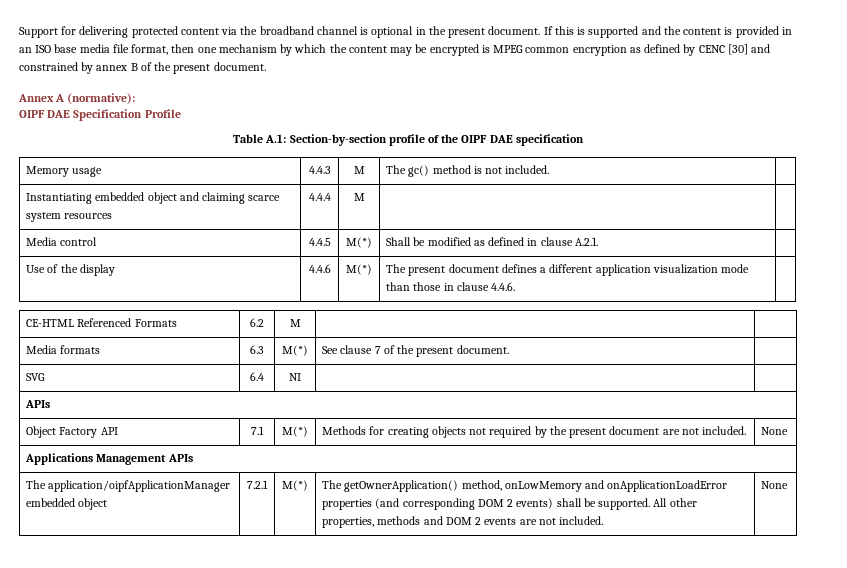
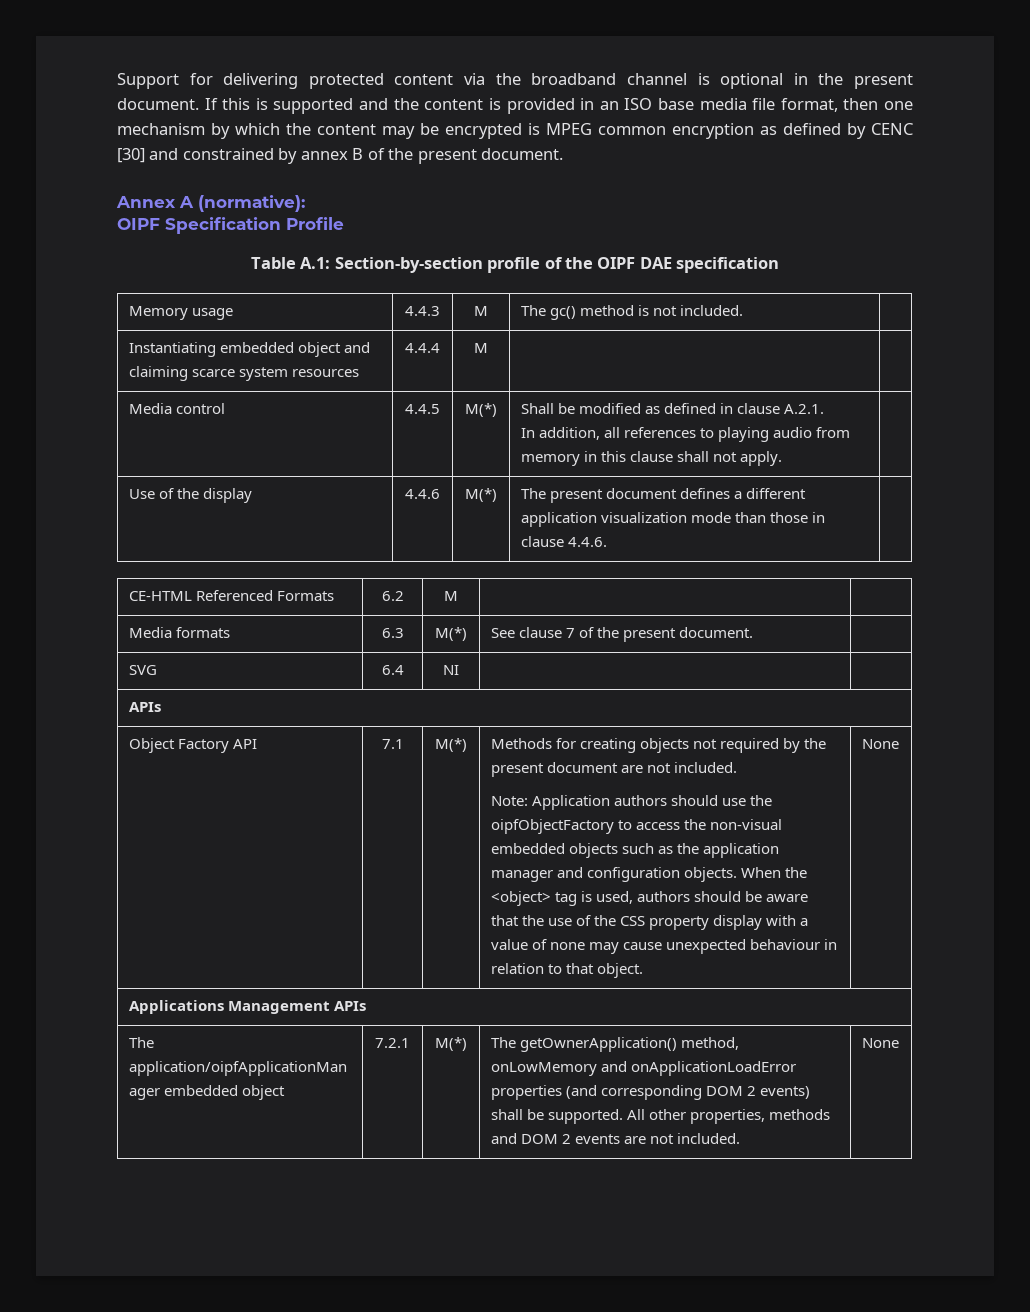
- OIPF DAE Specification Profile
+ OIPF Specification Profile
- Media control | 4.4.5 | M(*) | Shall be modified as defined in clause A.2.1. |
+ Media control | 4.4.5 | M(*) | Shall be modified as defined in clause A.2.1.
+ In addition, all references to playing audio from memory in this clause shall not apply. |
+ Note: Application authors should use the oipfObjectFactory to access the non-visual embedded objects such as the application manager and configuration objects. When the <object> tag is used, authors should be aware that the use of the CSS property display with a value of none may cause unexpected behaviour in relation to that object.

